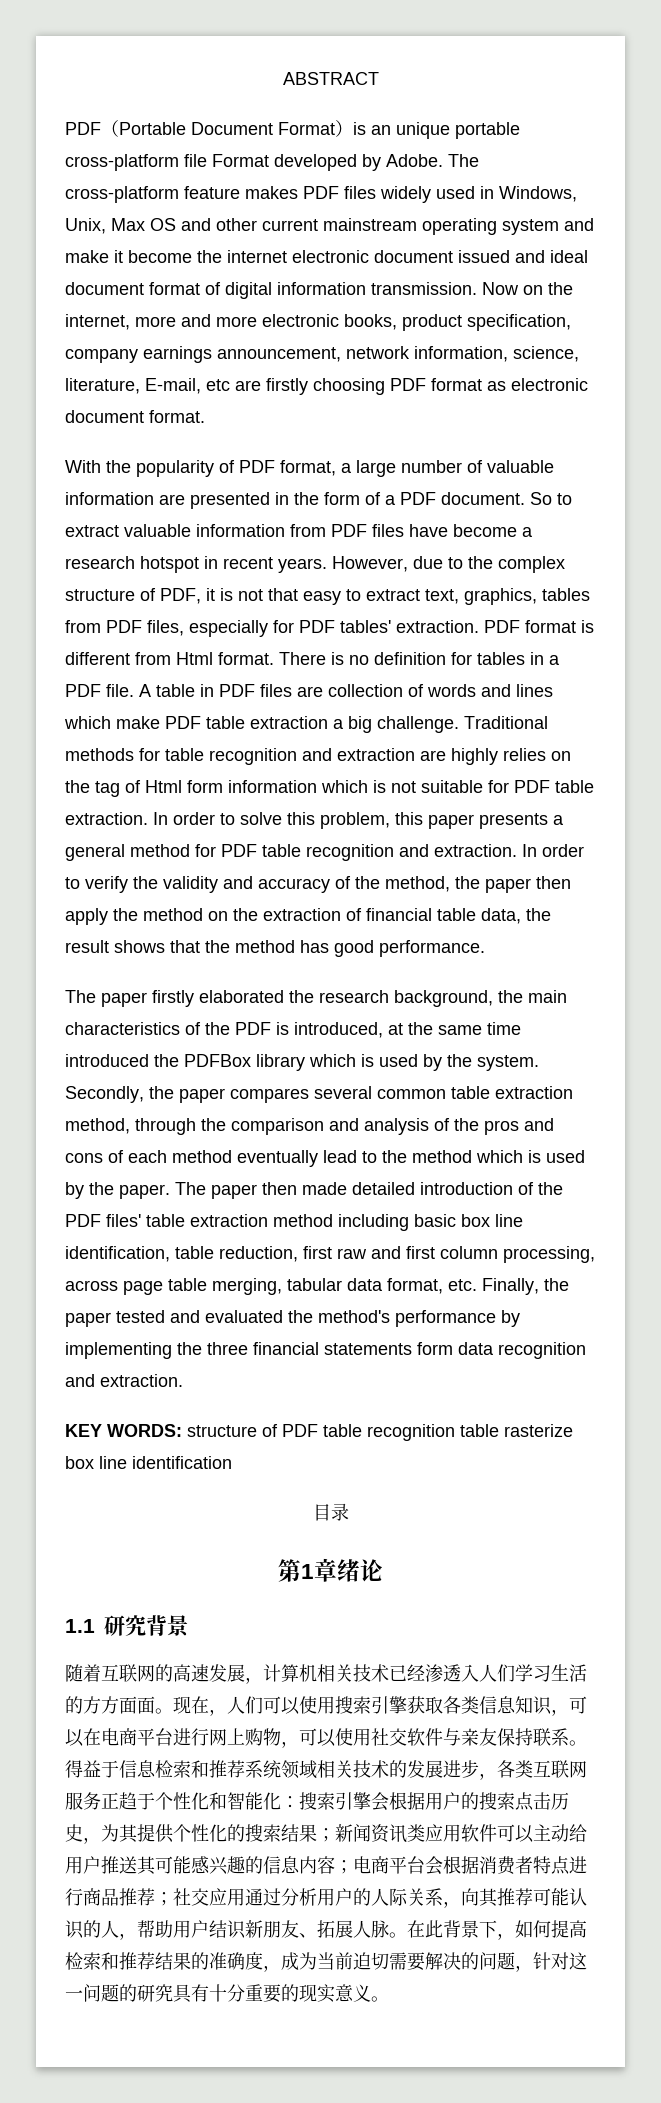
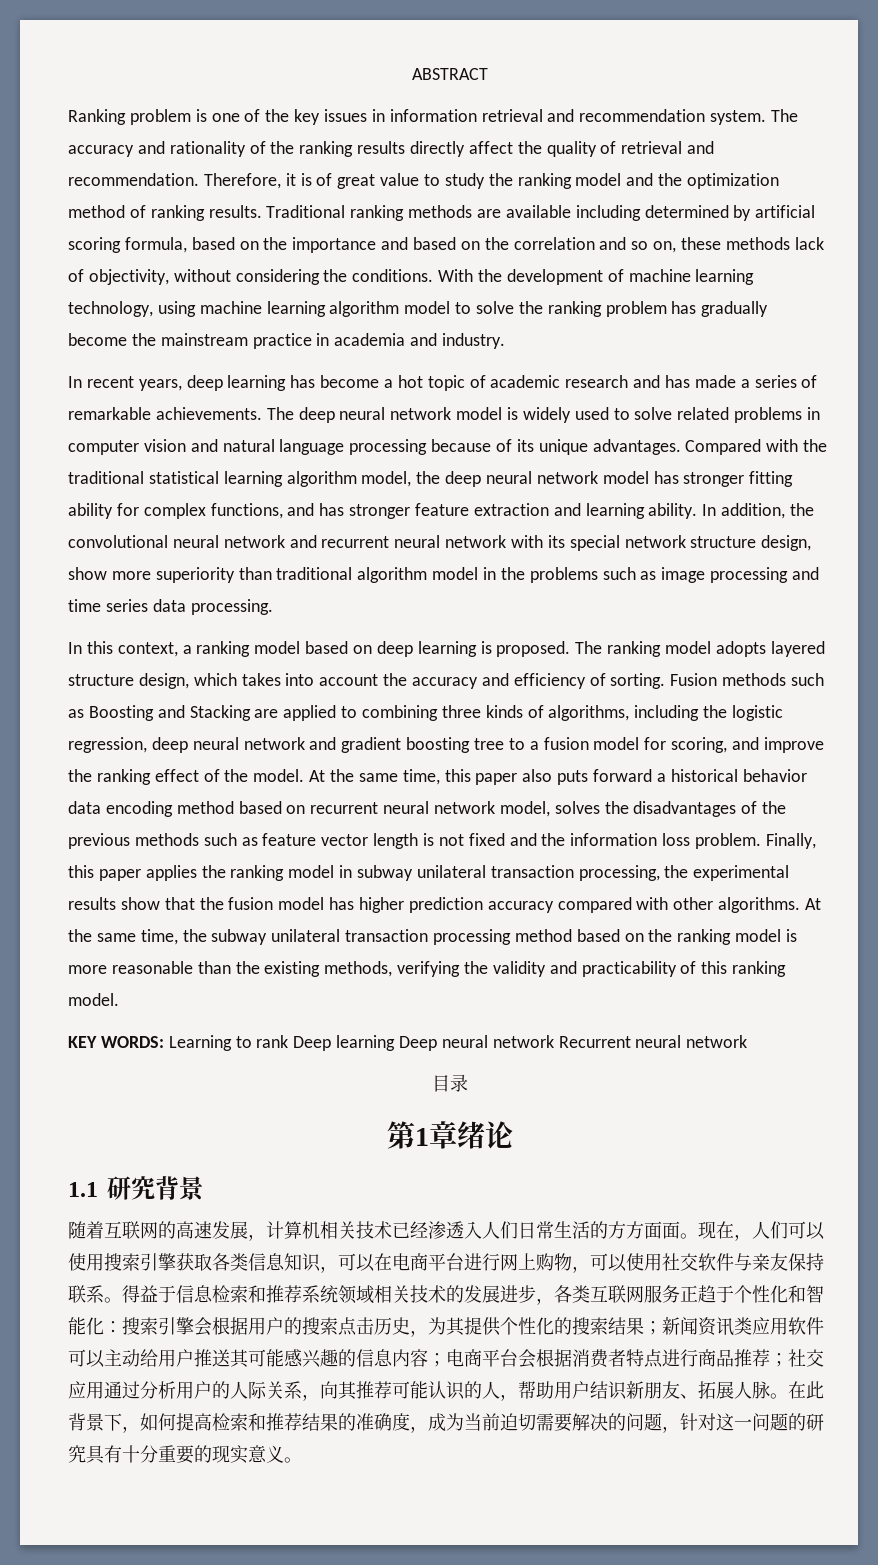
- PDF（Portable Document Format）is an unique portable cross-platform file Format developed by Adobe. The cross-platform feature makes PDF files widely used in Windows, Unix, Max OS and other current mainstream operating system and make it become the internet electronic document issued and ideal document format of digital information transmission. Now on the internet, more and more electronic books, product specification, company earnings announcement, network information, science, literature, E-mail, etc are firstly choosing PDF format as electronic document format.
- With the popularity of PDF format, a large number of valuable information are presented in the form of a PDF document. So to extract valuable information from PDF files have become a research hotspot in recent years. However, due to the complex structure of PDF, it is not that easy to extract text, graphics, tables from PDF files, especially for PDF tables' extraction. PDF format is different from Html format. There is no definition for tables in a PDF file. A table in PDF files are collection of words and lines which make PDF table extraction a big challenge. Traditional methods for table recognition and extraction are highly relies on the tag of Html form information which is not suitable for PDF table extraction. In order to solve this problem, this paper presents a general method for PDF table recognition and extraction. In order to verify the validity and accuracy of the method, the paper then apply the method on the extraction of financial table data, the result shows that the method has good performance.
- The paper firstly elaborated the research background, the main characteristics of the PDF is introduced, at the same time introduced the PDFBox library which is used by the system. Secondly, the paper compares several common table extraction method, through the comparison and analysis of the pros and cons of each method eventually lead to the method which is used by the paper. The paper then made detailed introduction of the PDF files' table extraction method including basic box line identification, table reduction, first raw and first column processing, across page table merging, tabular data format, etc. Finally, the paper tested and evaluated the method's performance by implementing the three financial statements form data recognition and extraction.
- KEY WORDS: structure of PDF table recognition table rasterize box line identification
+ Ranking problem is one of the key issues in information retrieval and recommendation system. The accuracy and rationality of the ranking results directly affect the quality of retrieval and recommendation. Therefore, it is of great value to study the ranking model and the optimization method of ranking results. Traditional ranking methods are available including determined by artificial scoring formula, based on the importance and based on the correlation and so on, these methods lack of objectivity, without considering the conditions. With the development of machine learning technology, using machine learning algorithm model to solve the ranking problem has gradually become the mainstream practice in academia and industry.
+ In recent years, deep learning has become a hot topic of academic research and has made a series of remarkable achievements. The deep neural network model is widely used to solve related problems in computer vision and natural language processing because of its unique advantages. Compared with the traditional statistical learning algorithm model, the deep neural network model has stronger fitting ability for complex functions, and has stronger feature extraction and learning ability. In addition, the convolutional neural network and recurrent neural network with its special network structure design, show more superiority than traditional algorithm model in the problems such as image processing and time series data processing.
+ In this context, a ranking model based on deep learning is proposed. The ranking model adopts layered structure design, which takes into account the accuracy and efficiency of sorting. Fusion methods such as Boosting and Stacking are applied to combining three kinds of algorithms, including the logistic regression, deep neural network and gradient boosting tree to a fusion model for scoring, and improve the ranking effect of the model. At the same time, this paper also puts forward a historical behavior data encoding method based on recurrent neural network model, solves the disadvantages of the previous methods such as feature vector length is not fixed and the information loss problem. Finally, this paper applies the ranking model in subway unilateral transaction processing, the experimental results show that the fusion model has higher prediction accuracy compared with other algorithms. At the same time, the subway unilateral transaction processing method based on the ranking model is more reasonable than the existing methods, verifying the validity and practicability of this ranking model.
+ KEY WORDS: Learning to rank Deep learning Deep neural network Recurrent neural network
- 随着互联网的高速发展，计算机相关技术已经渗透入人们学习生活的方方面面。
+ 随着互联网的高速发展，计算机相关技术已经渗透入人们日常生活的方方面面。

